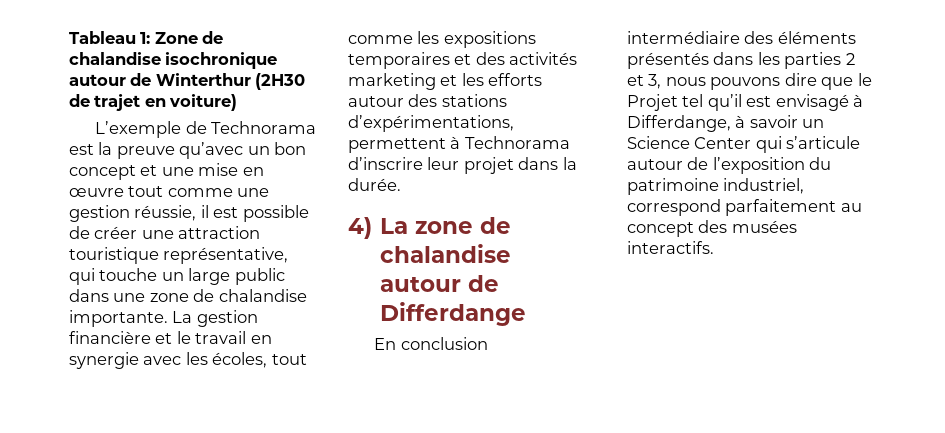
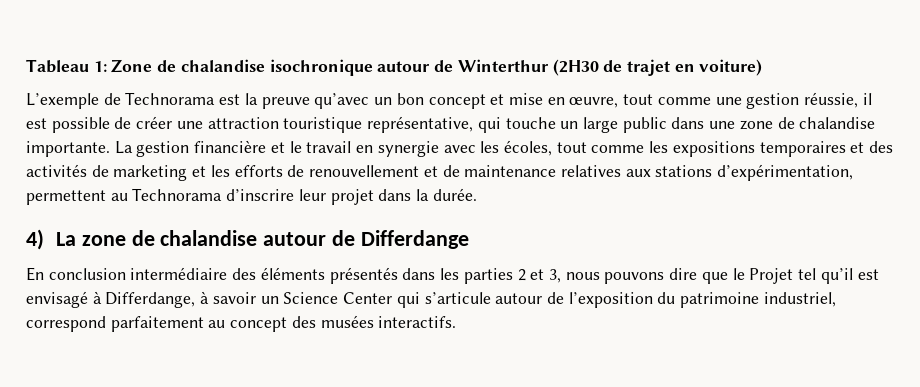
- L’exemple de Technorama est la preuve qu’avec un bon concept et une mise en œuvre tout comme une gestion réussie, il est possible de créer une attraction touristique représentative, qui touche un large public dans une zone de chalandise importante.
+ L’exemple de Technorama est la preuve qu’avec un bon concept et mise en œuvre, tout comme une gestion réussie, il est possible de créer une attraction touristique représentative, qui touche un large public dans une zone de chalandise importante.
- La gestion financière et le travail en synergie avec les écoles, tout comme les expositions temporaires et des activités marketing et les efforts autour des stations d’expérimentations, permettent à Technorama d’inscrire leur projet dans la durée.
+ La gestion financière et le travail en synergie avec les écoles, tout comme les expositions temporaires et des activités de marketing et les efforts de renouvellement et de maintenance relatives aux stations d’expérimentation, permettent au Technorama d’inscrire leur projet dans la durée.

